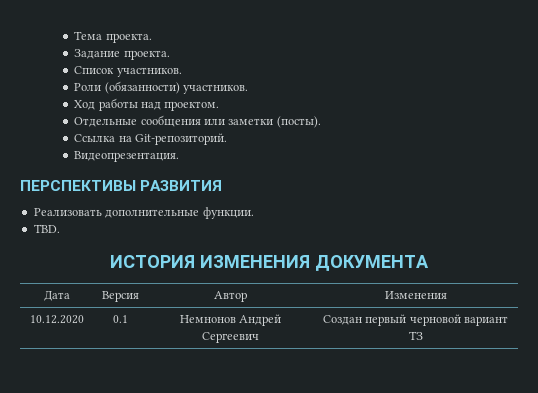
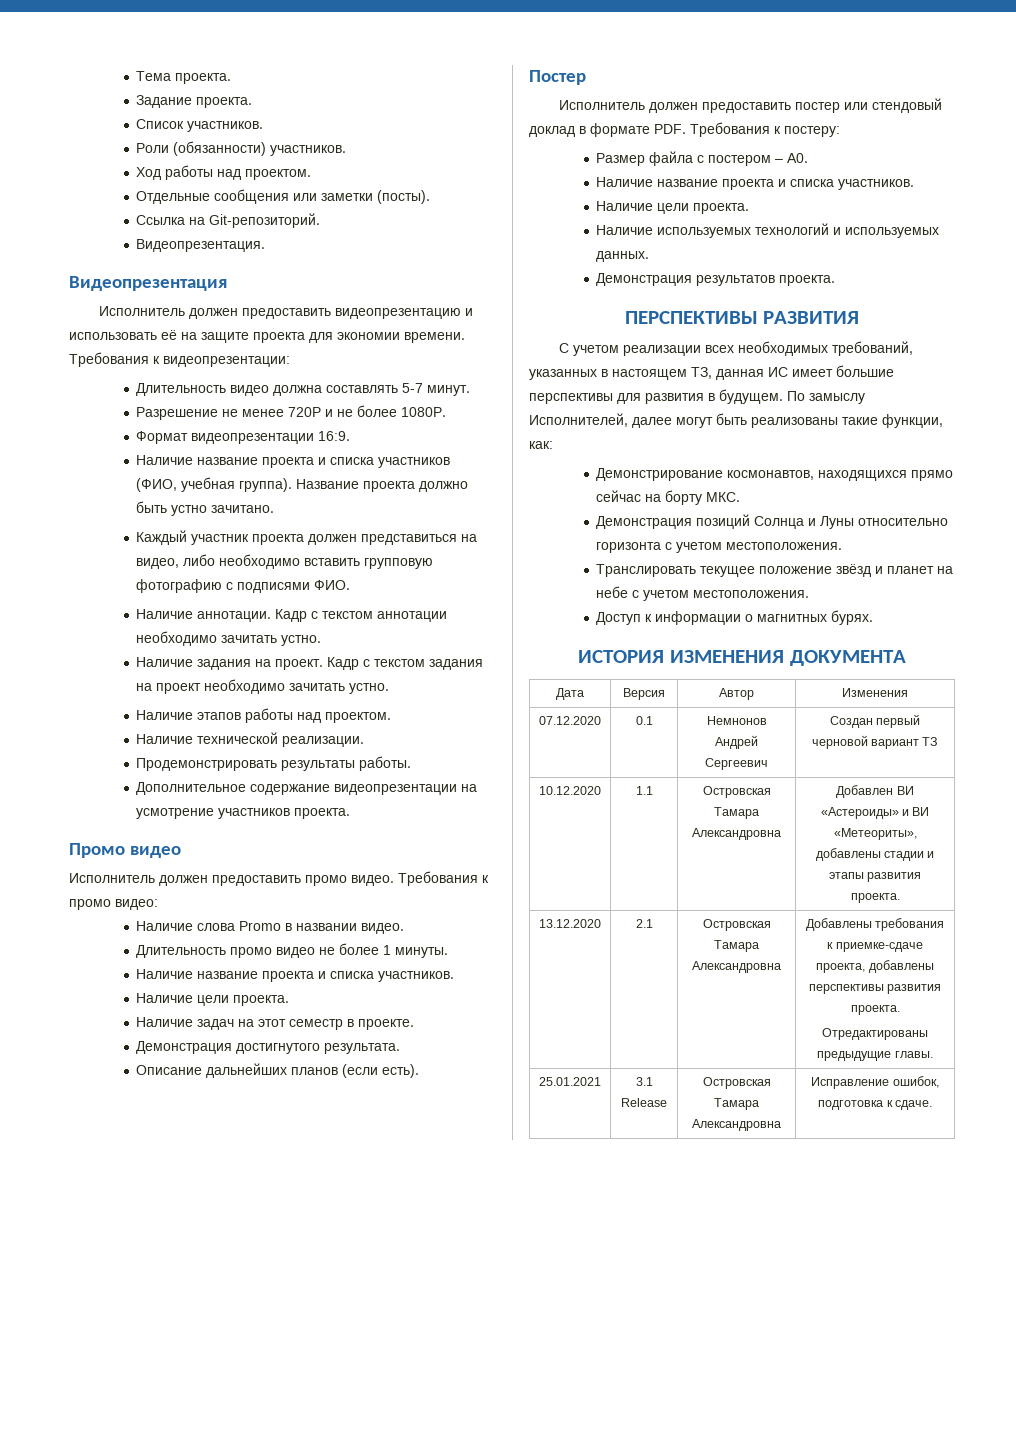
+ Видеопрезентация
+ Исполнитель должен предоставить видеопрезентацию и использовать её на защите проекта для экономии времени. Требования к видеопрезентации:
+ Длительность видео должна составлять 5-7 минут.
+ Разрешение не менее 720P и не более 1080P.
+ Формат видеопрезентации 16:9.
+ Наличие название проекта и списка участников (ФИО, учебная группа). Название проекта должно быть устно зачитано.
+ Каждый участник проекта должен представиться на видео, либо необходимо вставить групповую фотографию с подписями ФИО.
+ Наличие аннотации. Кадр с текстом аннотации необходимо зачитать устно.
+ Наличие задания на проект. Кадр с текстом задания на проект необходимо зачитать устно.
+ Наличие этапов работы над проектом.
+ Наличие технической реализации.
+ Продемонстрировать результаты работы.
+ Дополнительное содержание видеопрезентации на усмотрение участников проекта.
+ Промо видео
+ Исполнитель должен предоставить промо видео. Требования к промо видео:
+ Наличие слова Promo в названии видео.
+ Длительность промо видео не более 1 минуты.
+ Наличие название проекта и списка участников.
+ Наличие цели проекта.
+ Наличие задач на этот семестр в проекте.
+ Демонстрация достигнутого результата.
+ Описание дальнейших планов (если есть).
+ Постер
+ Исполнитель должен предоставить постер или стендовый доклад в формате PDF. Требования к постеру:
+ Размер файла с постером – А0.
+ Наличие название проекта и списка участников.
+ Наличие цели проекта.
+ Наличие используемых технологий и используемых данных.
+ Демонстрация результатов проекта.
  ПЕРСПЕКТИВЫ РАЗВИТИЯ
- Реализовать дополнительные функции.
- TBD.
+ С учетом реализации всех необходимых требований, указанных в настоящем ТЗ, данная ИС имеет большие перспективы для развития в будущем. По замыслу Исполнителей, далее могут быть реализованы такие функции, как:
+ Демонстрирование космонавтов, находящихся прямо сейчас на борту МКС.
+ Демонстрация позиций Солнца и Луны относительно горизонта с учетом местоположения.
+ Транслировать текущее положение звёзд и планет на небе с учетом местоположения.
+ Доступ к информации о магнитных бурях.
- 10.12.2020 | 0.1 | Немнонов Андрей Сергеевич | Создан первый черновой вариант ТЗ
+ 07.12.2020 | 0.1 | Немнонов Андрей Сергеевич | Создан первый черновой вариант ТЗ
+ 10.12.2020 | 1.1 | Островская Тамара Александровна | Добавлен ВИ «Астероиды» и ВИ «Метеориты», добавлены стадии и этапы развития проекта.
+ 13.12.2020 | 2.1 | Островская Тамара Александровна | Добавлены требования к приемке-сдаче проекта, добавлены перспективы развития проекта.
+ Отредактированы предыдущие главы.
+ 25.01.2021 | 3.1 Release | Островская Тамара Александровна | Исправление ошибок, подготовка к сдаче.

